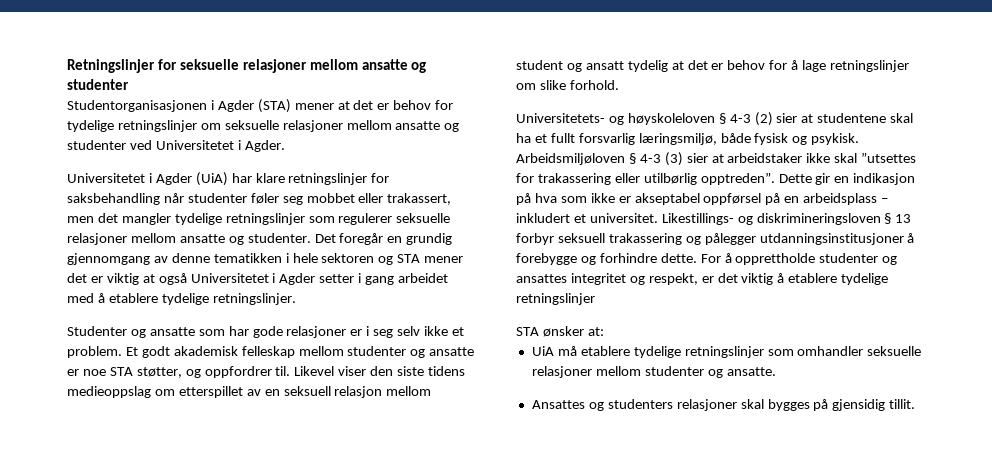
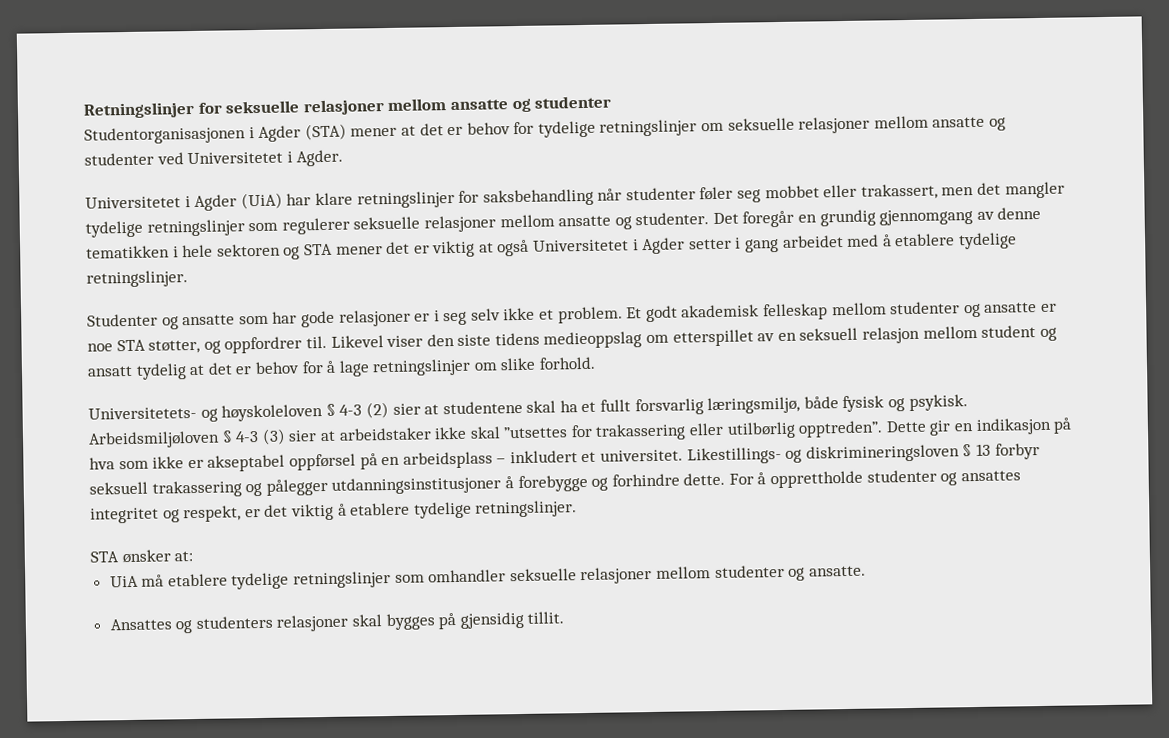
- For å opprettholde studenter og ansattes integritet og respekt, er det viktig å etablere tydelige retningslinjer
+ For å opprettholde studenter og ansattes integritet og respekt, er det viktig å etablere tydelige retningslinjer.

